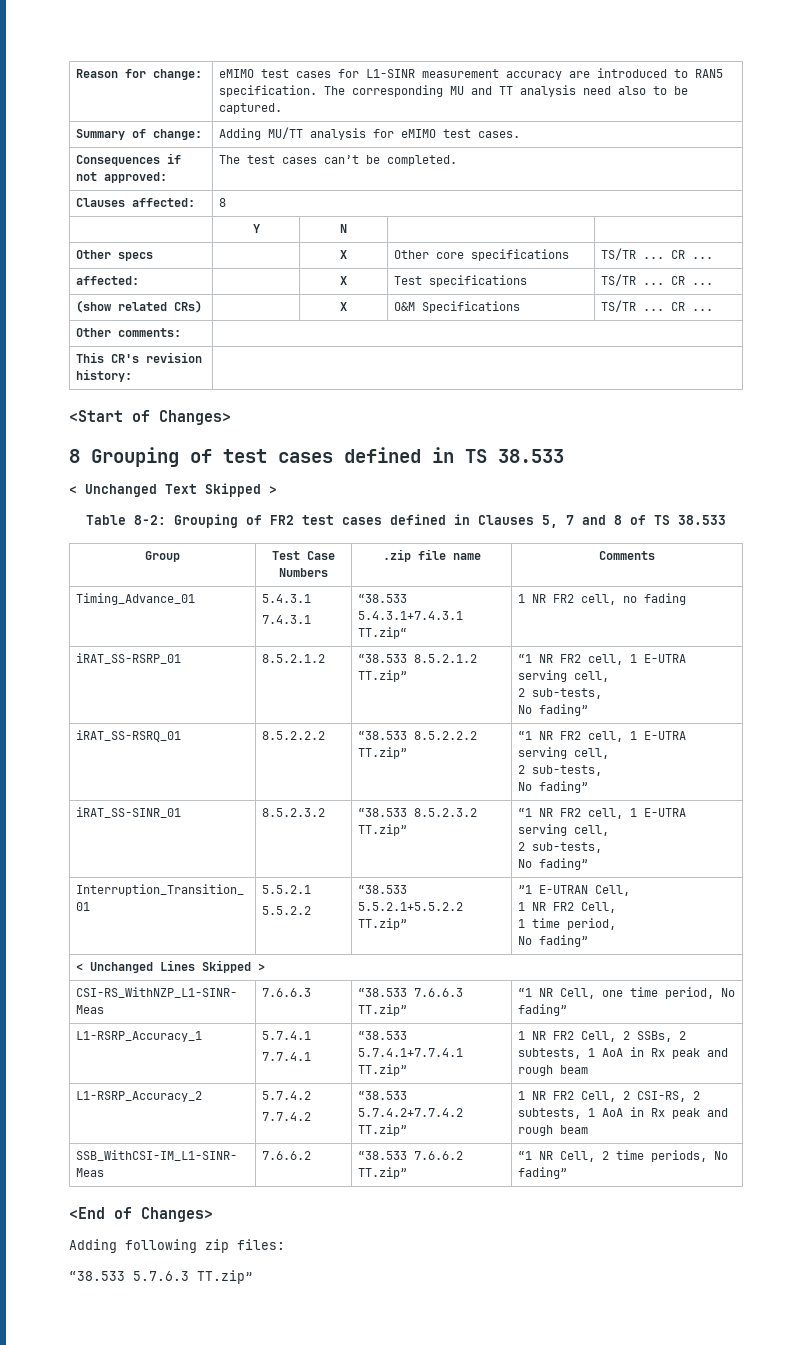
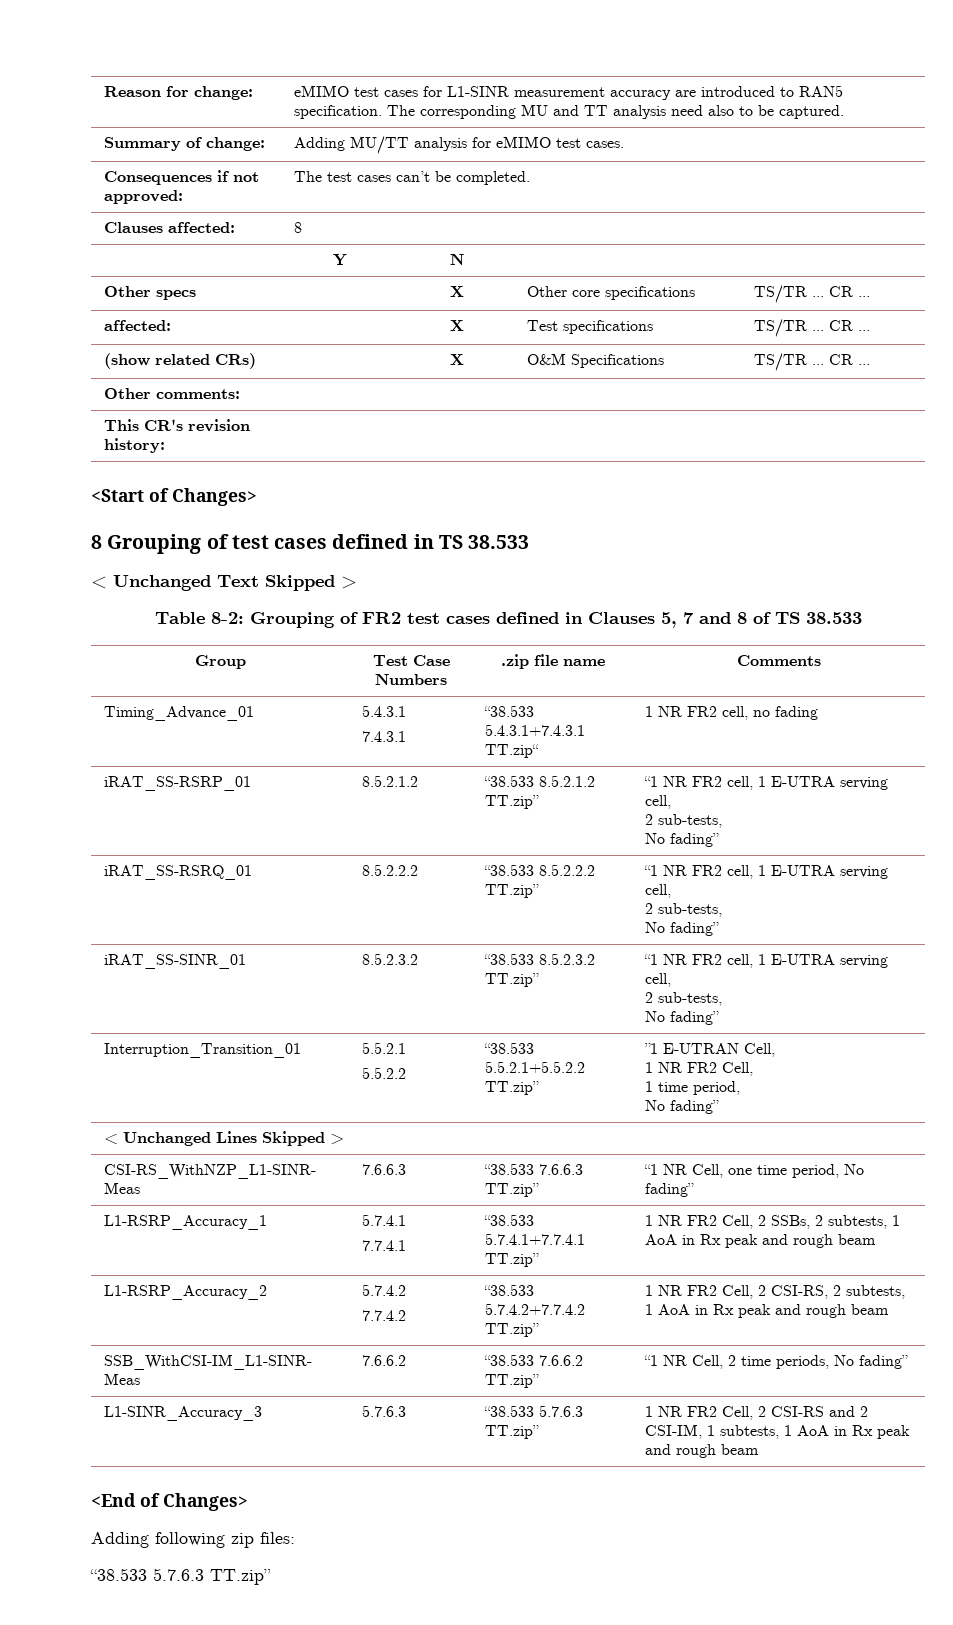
+ L1-SINR_Accuracy_3 | 5.7.6.3 | “38.533 5.7.6.3 TT.zip” | 1 NR FR2 Cell, 2 CSI-RS and 2 CSI-IM, 1 subtests, 1 AoA in Rx peak and rough beam

